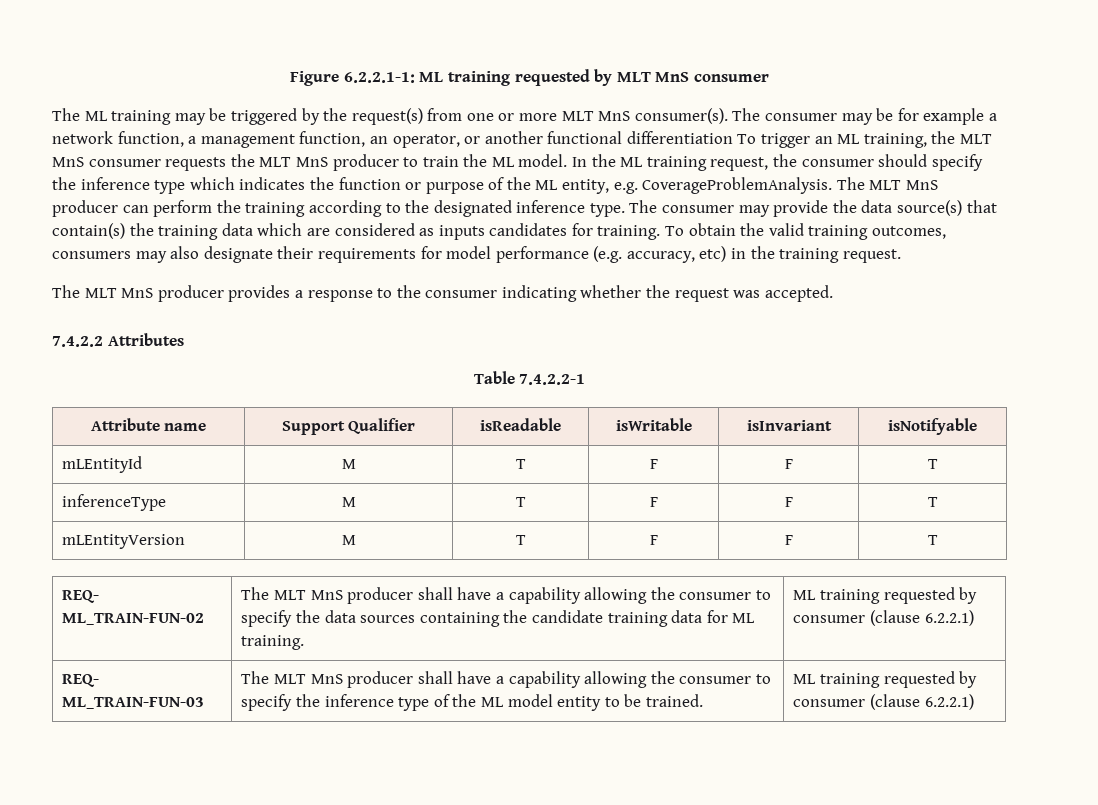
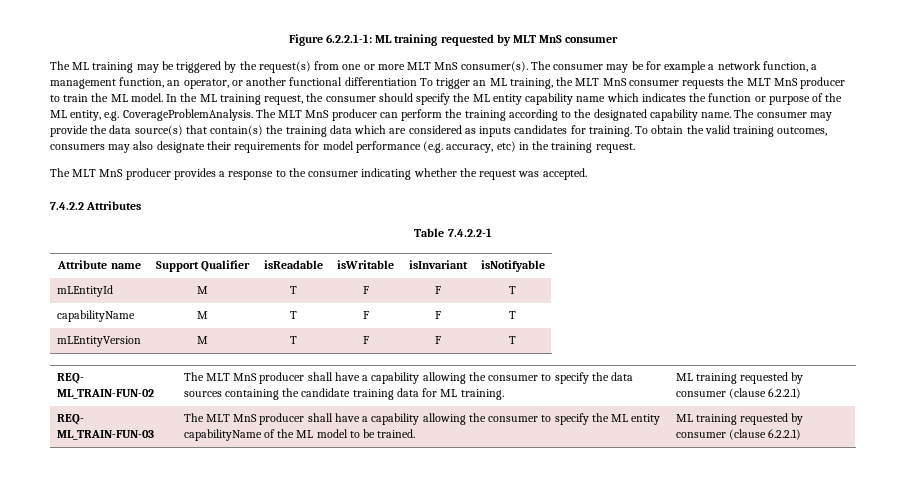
- In the ML training request, the consumer should specify the inference type which indicates the function or purpose of the ML entity, e.g. CoverageProblemAnalysis.
+ In the ML training request, the consumer should specify the ML entity capability name which indicates the function or purpose of the ML entity, e.g. CoverageProblemAnalysis.
- The MLT MnS producer can perform the training according to the designated inference type.
+ The MLT MnS producer can perform the training according to the designated capability name.
- inferenceType | M | T | F | F | T
+ capabilityName | M | T | F | F | T
- REQ- ML_TRAIN-FUN-03 | The MLT MnS producer shall have a capability allowing the consumer to specify the inference type of the ML model entity to be trained. | ML training requested by consumer (clause 6.2.2.1)
+ REQ- ML_TRAIN-FUN-03 | The MLT MnS producer shall have a capability allowing the consumer to specify the ML entity capabilityName of the ML model to be trained. | ML training requested by consumer (clause 6.2.2.1)

